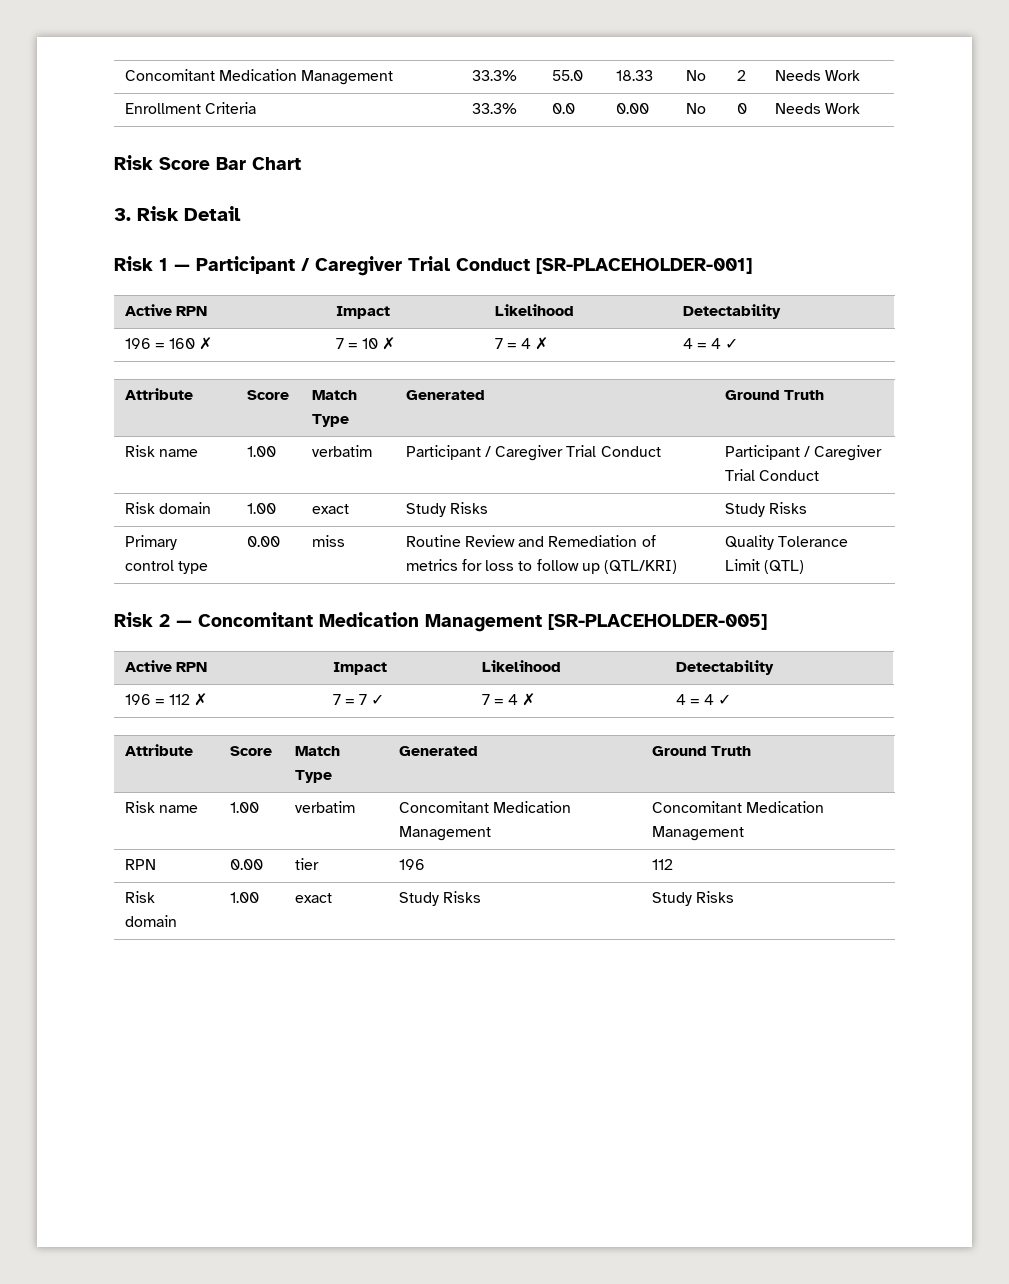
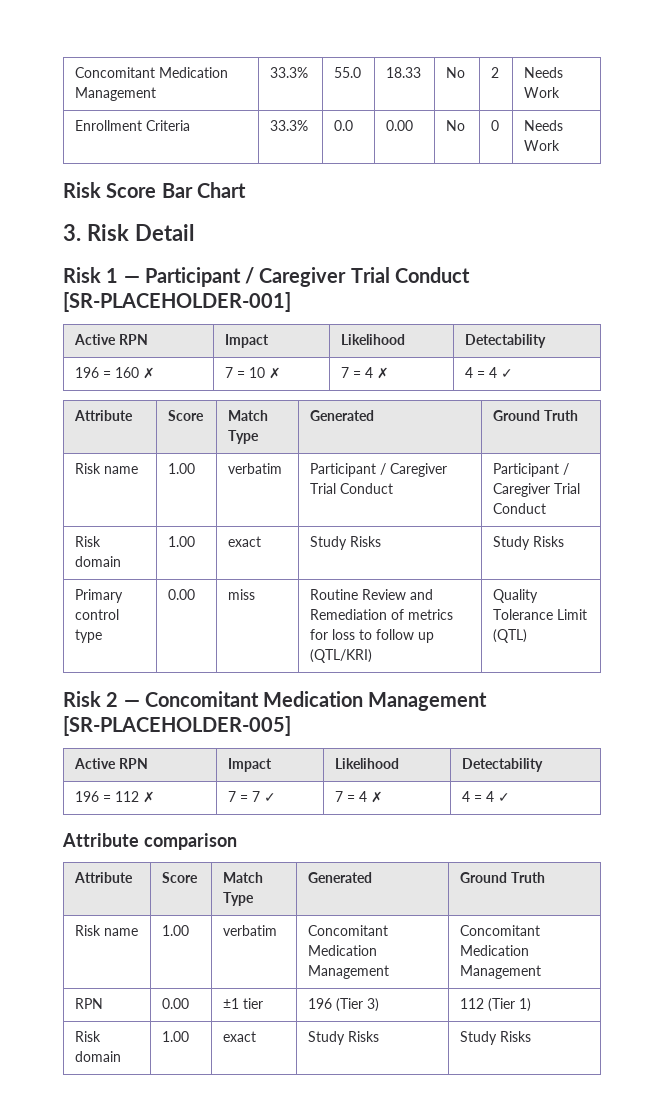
+ Attribute comparison
- RPN | 0.00 | tier | 196 | 112
+ RPN | 0.00 | ±1 tier | 196 (Tier 3) | 112 (Tier 1)

